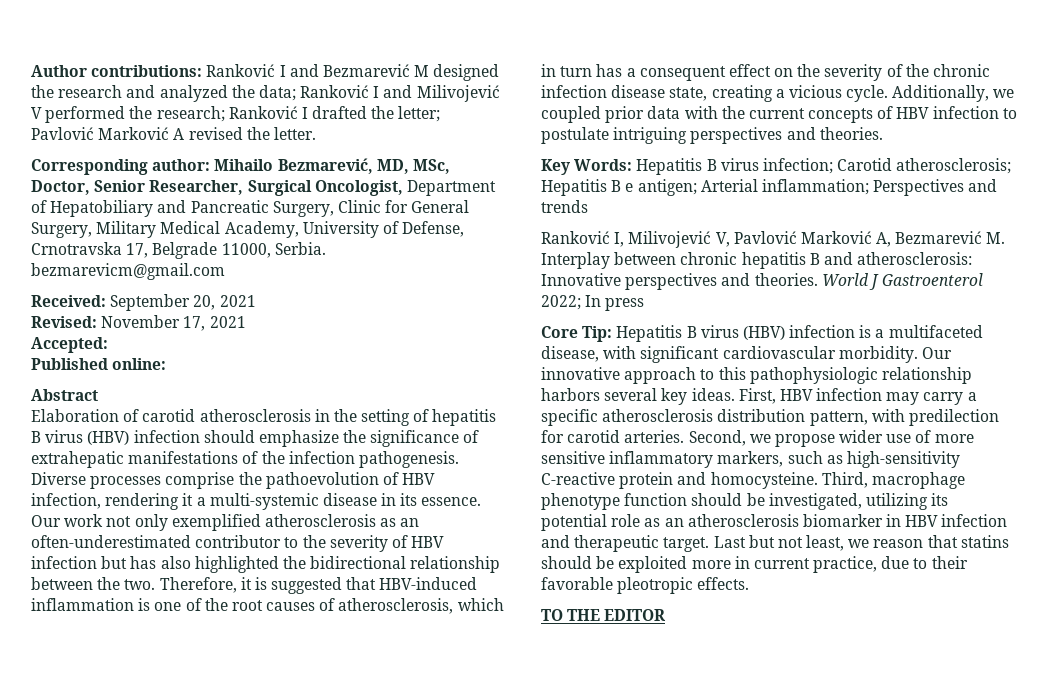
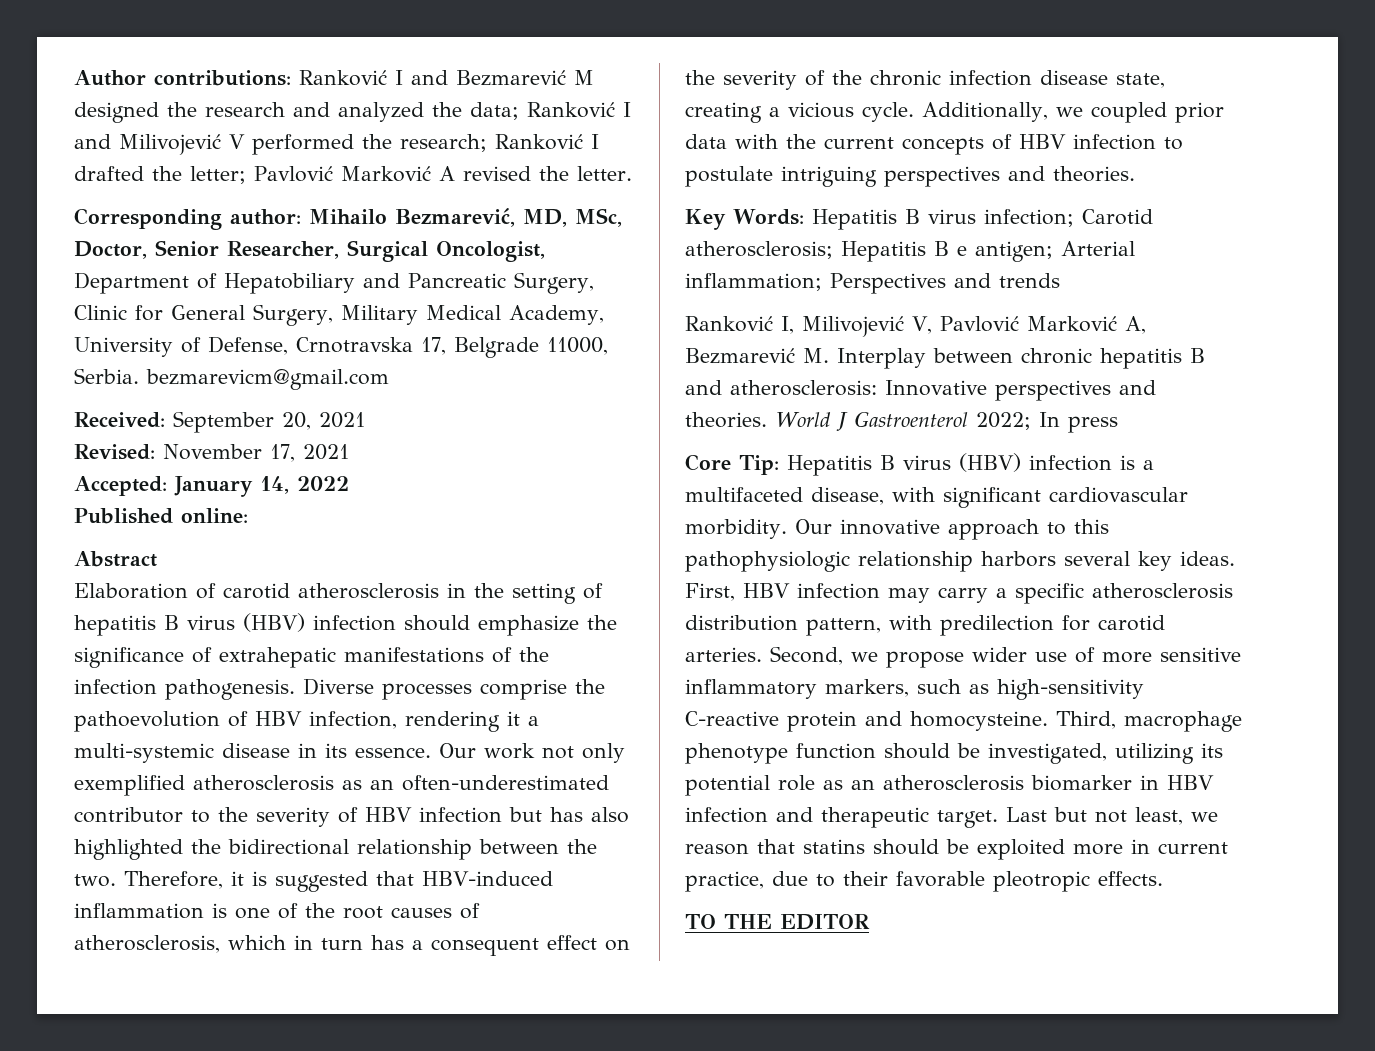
- Accepted:
+ Accepted: January 14, 2022

